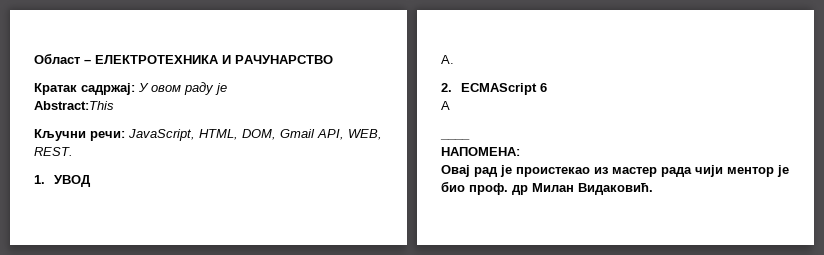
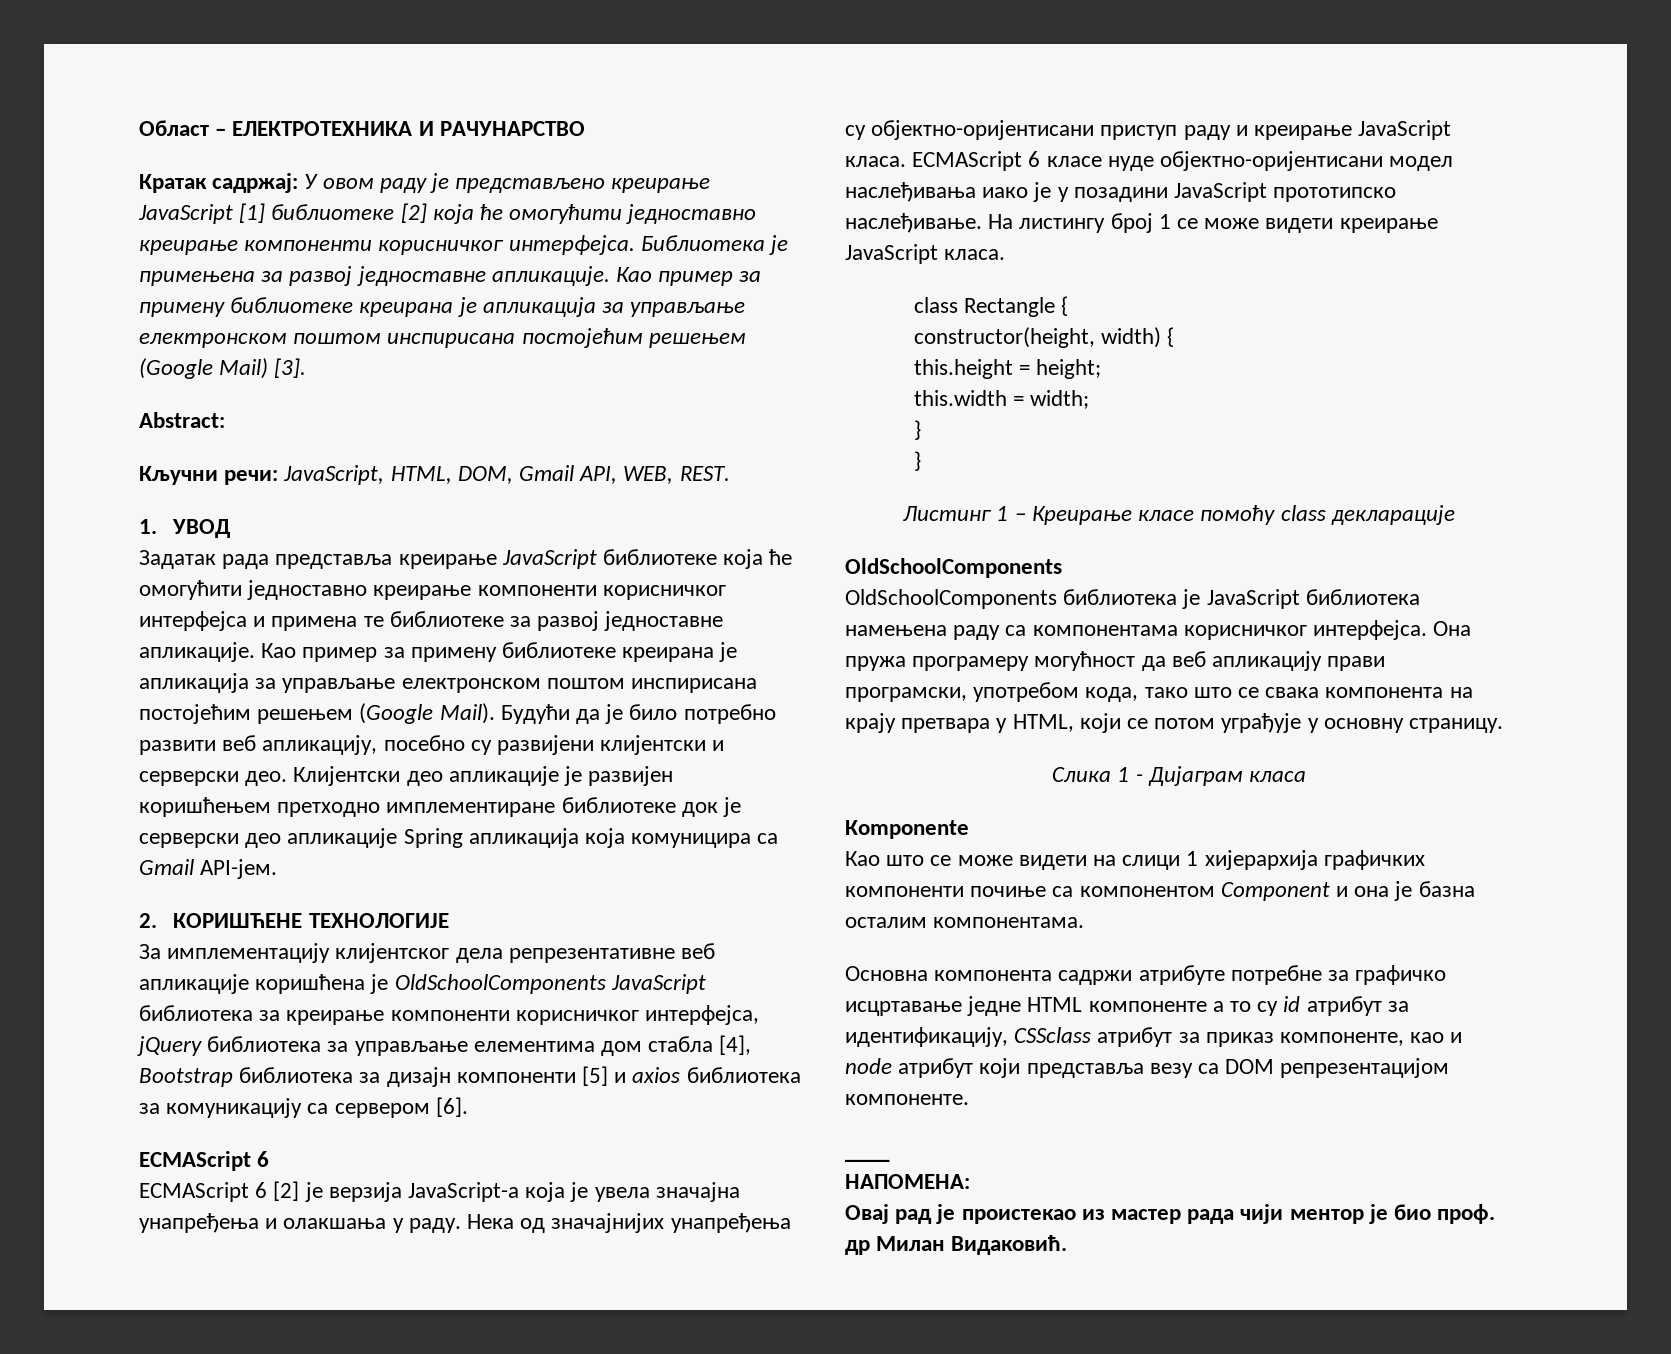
- Кратак садржај: У овом раду је
- Abstract:This
+ Кратак садржај: У овом раду је представљено креирање JavaScript [1] библиотеке [2] која ће омогућити једноставно креирање компоненти корисничког интерфејса. Библиотека је примењена за развој једноставне апликације. Као пример за примену библиотеке креирана је апликација за управљање електронском поштом инспирисана постојећим решењем (Google Mail) [3].
+ Abstract:
- A.
- 2. ECMAScript 6
- А
+ Задатак рада представља креирање JavaScript библиотеке која ће омогућити једноставно креирање компоненти корисничког интерфејса и примена те библиотеке за развој једноставне апликације. Као пример за примену библиотеке креирана је апликација за управљање електронском поштом инспирисана постојећим решењем (Google Mail). Будући да је било потребно развити веб апликацију, посебно су развијени клијентски и серверски део. Клијентски део апликације је развијен коришћењем претходно имплементиране библиотеке док је серверски део апликације Spring апликација која комуницира са Gmail API-јем.
+ 2. КОРИШЋЕНЕ ТЕХНОЛОГИЈЕ
+ За имплементацију клијентског дела репрезентативне веб апликације коришћена је OldSchoolComponents JavaScript библиотека за креирање компоненти корисничког интерфејса, jQuery библиотека за управљање елементима дом стабла [4], Bootstrap библиотека за дизајн компоненти [5] и axios библиотека за комуникацију са сервером [6].
+ ECMAScript 6
+ ECMAScript 6 [2] је верзија JavaScript-а која је увела значајна унапређења и олакшања у раду. Нека од значајнијих унапређења су објектно-оријентисани приступ раду и креирање JavaScript класа. ECMAScript 6 класе нуде објектно-оријентисани модел наслеђивања иако је у позадини JavaScript прототипско наслеђивање. На листингу број 1 се може видети креирање JavaScript класа.
+ class Rectangle {
+ constructor(height, width) {
+ this.height = height;
+ this.width = width;
+ }
+ }
+ Листинг 1 – Креирање класе помоћу class декларације
+ OldSchoolComponents
+ OldSchoolComponents библиотека је JavaScript библиотека намењена раду са компонентама корисничког интерфејса. Она пружа програмеру могућност да веб апликацију прави програмски, употребом кода, тако што се свака компонента на крају претвара у HTML, који се потом уграђује у основну страницу.
+ Слика 1 - Дијаграм класа
+ Кomponente
+ Као што се може видети на слици 1 хијерархија графичких компоненти почиње са компонентом Component и она је базна осталим компонентама.
+ Основна компонента садржи атрибуте потребне за графичко исцртавање једне HTML компоненте а то су id атрибут за идентификацију, CSSclass атрибут за приказ компоненте, као и node атрибут који представља везу са DOM репрезентацијом компоненте.

